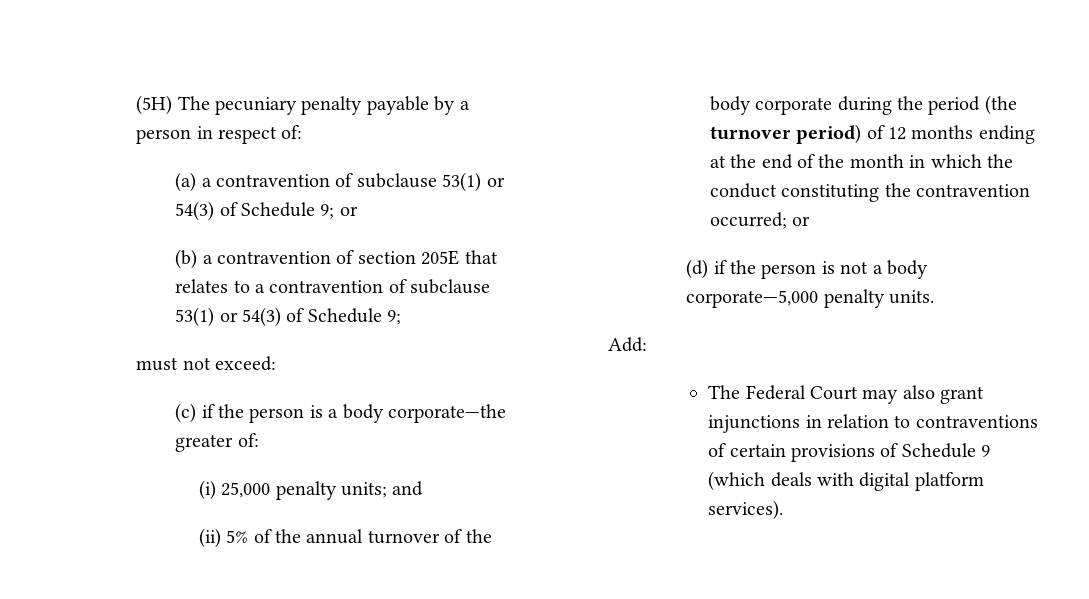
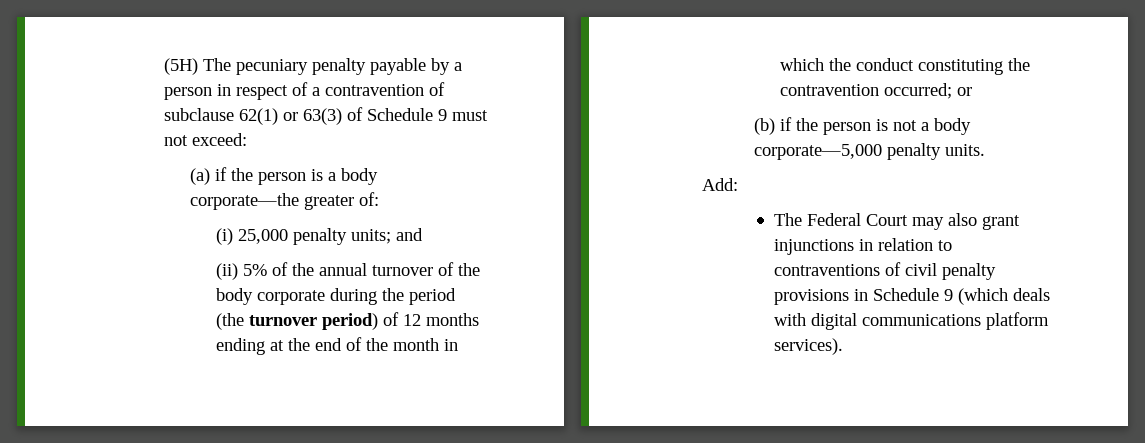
- (5H) The pecuniary penalty payable by a person in respect of:
- (a) a contravention of subclause 53(1) or 54(3) of Schedule 9; or
- (b) a contravention of section 205E that relates to a contravention of subclause 53(1) or 54(3) of Schedule 9;
- must not exceed:
+ (5H) The pecuniary penalty payable by a person in respect of a contravention of subclause 62(1) or 63(3) of Schedule 9 must not exceed:
- (c) if the person is a body corporate—the greater of:
+ (a) if the person is a body corporate—the greater of:
- (d) if the person is not a body corporate—5,000 penalty units.
+ (b) if the person is not a body corporate—5,000 penalty units.
- The Federal Court may also grant injunctions in relation to contraventions of certain provisions of Schedule 9 (which deals with digital platform services).
+ The Federal Court may also grant injunctions in relation to contraventions of civil penalty provisions in Schedule 9 (which deals with digital communications platform services).

